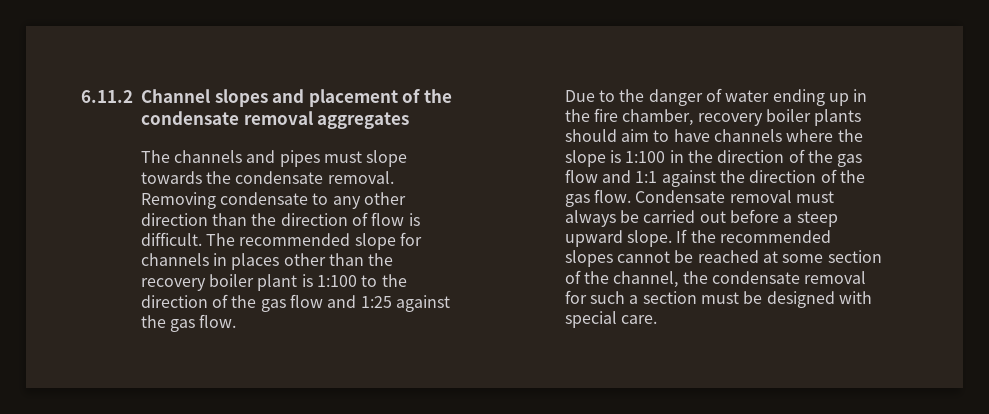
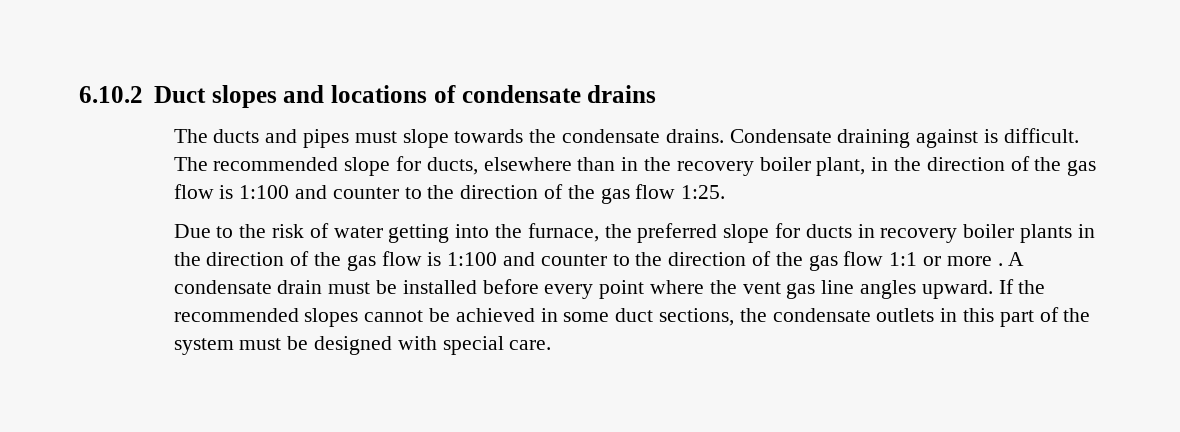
- 6.11.2 Channel slopes and placement of the condensate removal aggregates
- The channels and pipes must slope towards the condensate removal. Removing condensate to any other direction than the direction of flow is difficult.
+ 6.10.2 Duct slopes and locations of condensate drains
+ The ducts and pipes must slope towards the condensate drains. Condensate draining against is difficult.
- The recommended slope for channels in places other than the recovery boiler plant is 1:100 to the direction of the gas flow and 1:25 against the gas flow.
+ The recommended slope for ducts, elsewhere than in the recovery boiler plant, in the direction of the gas flow is 1:100 and counter to the direction of the gas flow 1:25.
- Due to the danger of water ending up in the fire chamber, recovery boiler plants should aim to have channels where the slope is 1:100 in the direction of the gas flow and 1:1 against the direction of the gas flow. Condensate removal must always be carried out before a steep upward slope.
+ Due to the risk of water getting into the furnace, the preferred slope for ducts in recovery boiler plants in the direction of the gas flow is 1:100 and counter to the direction of the gas flow 1:1 or more . A condensate drain must be installed before every point where the vent gas line angles upward.
- If the recommended slopes cannot be reached at some section of the channel, the condensate removal for such a section must be designed with special care.
+ If the recommended slopes cannot be achieved in some duct sections, the condensate outlets in this part of the system must be designed with special care.

